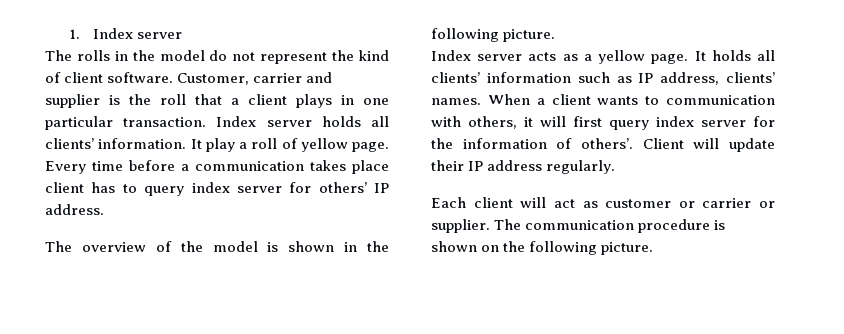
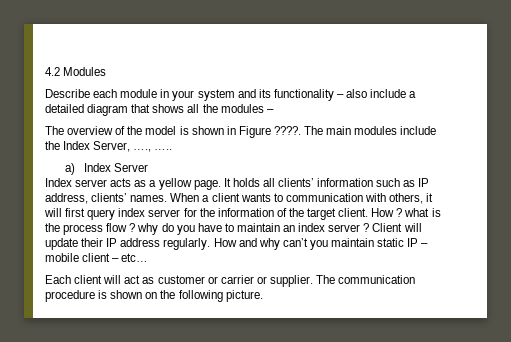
- 1. Index server
- The rolls in the model do not represent the kind of client software. Customer, carrier and supplier is the roll that a client plays in one particular transaction. Index server holds all clients’ information. It play a roll of yellow page. Every time before a communication takes place client has to query index server for others’ IP address.
+ 4.2 Modules
+ Describe each module in your system and its functionality – also include a detailed diagram that shows all the modules –
- The overview of the model is shown in the following picture.
+ The overview of the model is shown in Figure ????. The main modules include the Index Server, …., …..
+ a) Index Server
- When a client wants to communication with others, it will first query index server for the information of others’.
+ When a client wants to communication with others, it will first query index server for the information of the target client. How ? what is the process flow ? why do you have to maintain an index server ?
+ How and why can’t you maintain static IP – mobile client – etc…

